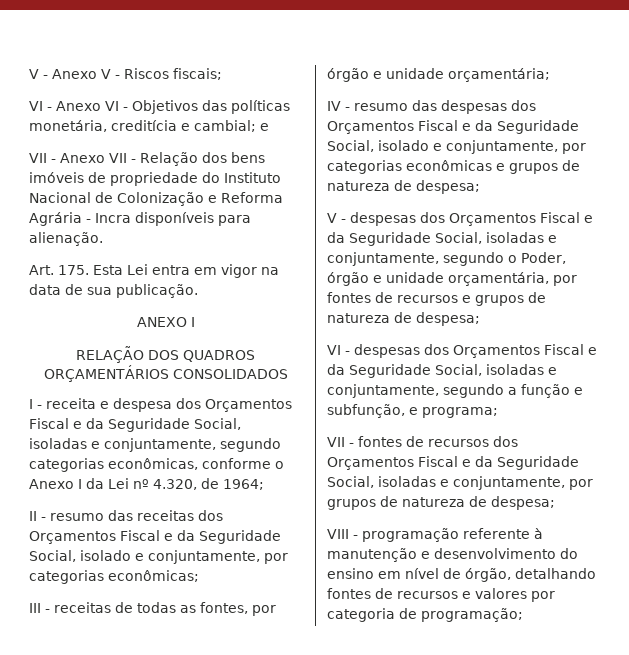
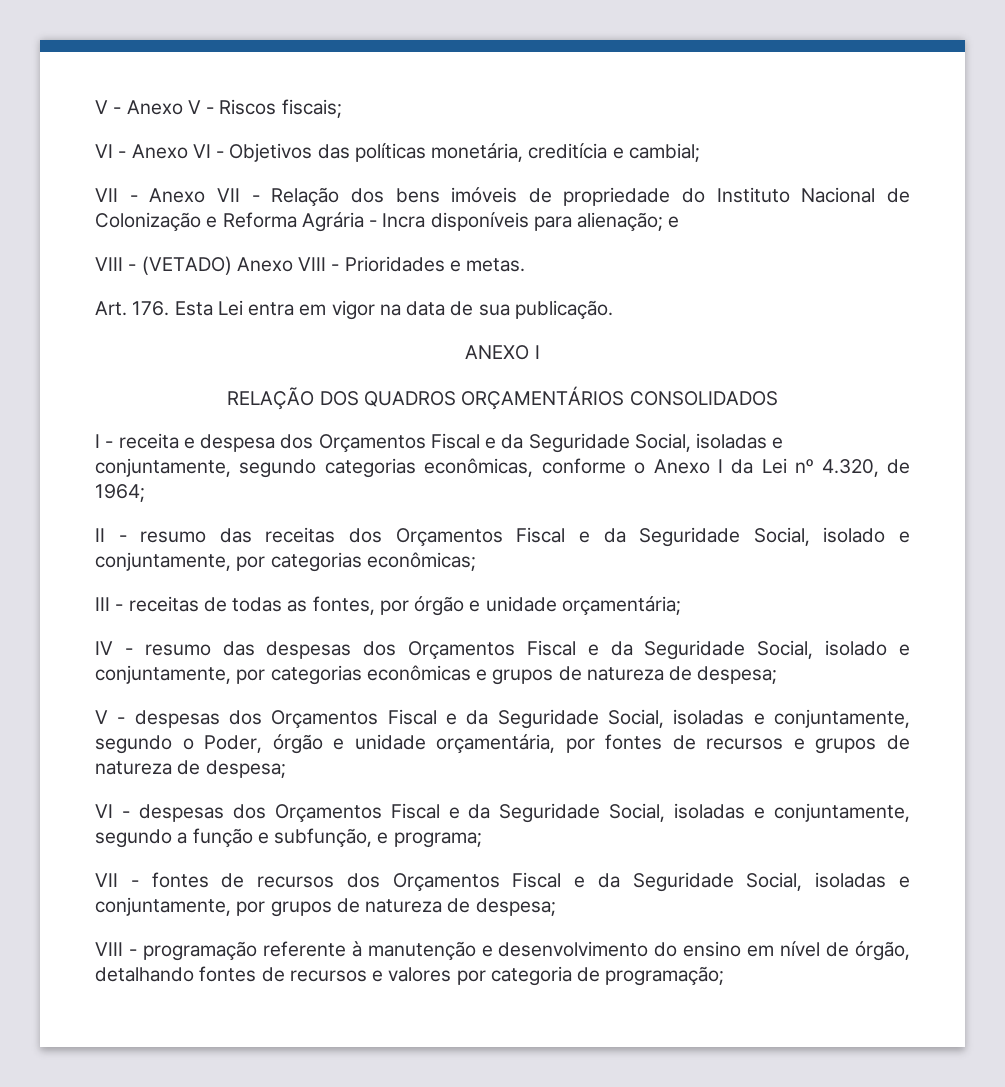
- VI - Anexo VI - Objetivos das políticas monetária, creditícia e cambial; e
+ VI - Anexo VI - Objetivos das políticas monetária, creditícia e cambial;
- VII - Anexo VII - Relação dos bens imóveis de propriedade do Instituto Nacional de Colonização e Reforma Agrária - Incra disponíveis para alienação.
+ VII - Anexo VII - Relação dos bens imóveis de propriedade do Instituto Nacional de Colonização e Reforma Agrária - Incra disponíveis para alienação; e
+ VIII - (VETADO) Anexo VIII - Prioridades e metas.
- Art. 175. Esta Lei entra em vigor na data de sua publicação.
+ Art. 176. Esta Lei entra em vigor na data de sua publicação.

